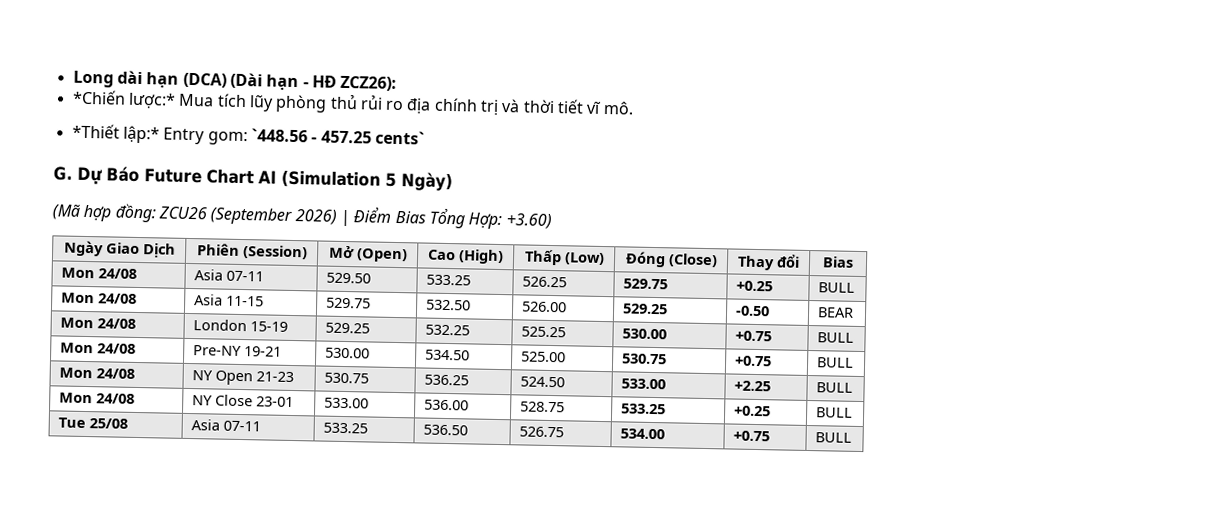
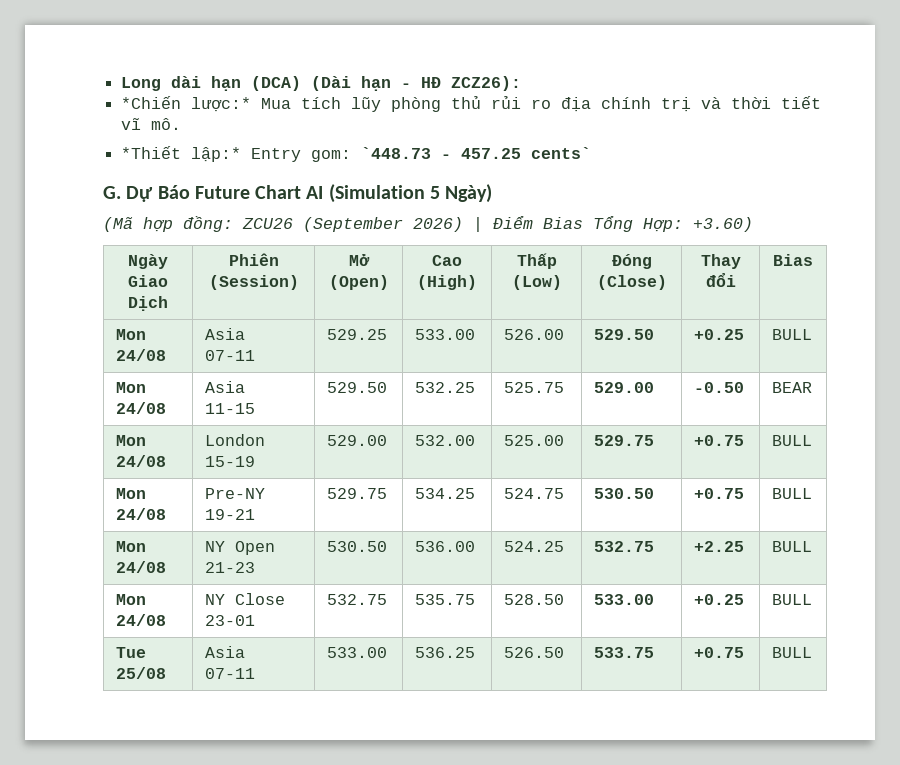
- *Thiết lập:* Entry gom: `448.56 - 457.25 cents`
+ *Thiết lập:* Entry gom: `448.73 - 457.25 cents`
- Mon 24/08 | Asia 07-11 | 529.50 | 533.25 | 526.25 | 529.75 | +0.25 | BULL
+ Mon 24/08 | Asia 07-11 | 529.25 | 533.00 | 526.00 | 529.50 | +0.25 | BULL
- Mon 24/08 | Asia 11-15 | 529.75 | 532.50 | 526.00 | 529.25 | -0.50 | BEAR
+ Mon 24/08 | Asia 11-15 | 529.50 | 532.25 | 525.75 | 529.00 | -0.50 | BEAR
- Mon 24/08 | London 15-19 | 529.25 | 532.25 | 525.25 | 530.00 | +0.75 | BULL
+ Mon 24/08 | London 15-19 | 529.00 | 532.00 | 525.00 | 529.75 | +0.75 | BULL
- Mon 24/08 | Pre-NY 19-21 | 530.00 | 534.50 | 525.00 | 530.75 | +0.75 | BULL
+ Mon 24/08 | Pre-NY 19-21 | 529.75 | 534.25 | 524.75 | 530.50 | +0.75 | BULL
- Mon 24/08 | NY Open 21-23 | 530.75 | 536.25 | 524.50 | 533.00 | +2.25 | BULL
+ Mon 24/08 | NY Open 21-23 | 530.50 | 536.00 | 524.25 | 532.75 | +2.25 | BULL
- Mon 24/08 | NY Close 23-01 | 533.00 | 536.00 | 528.75 | 533.25 | +0.25 | BULL
+ Mon 24/08 | NY Close 23-01 | 532.75 | 535.75 | 528.50 | 533.00 | +0.25 | BULL
- Tue 25/08 | Asia 07-11 | 533.25 | 536.50 | 526.75 | 534.00 | +0.75 | BULL
+ Tue 25/08 | Asia 07-11 | 533.00 | 536.25 | 526.50 | 533.75 | +0.75 | BULL

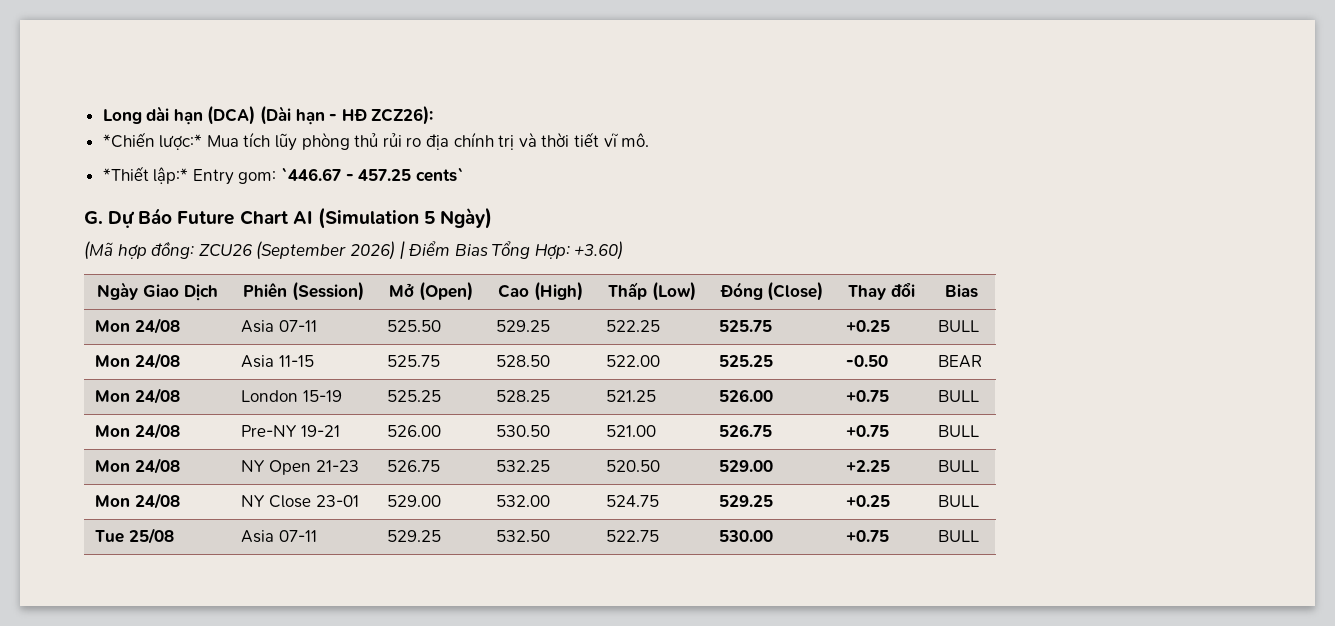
- *Thiết lập:* Entry gom: `448.73 - 457.25 cents`
+ *Thiết lập:* Entry gom: `446.67 - 457.25 cents`
- Mon 24/08 | Asia 07-11 | 529.25 | 533.00 | 526.00 | 529.50 | +0.25 | BULL
+ Mon 24/08 | Asia 07-11 | 525.50 | 529.25 | 522.25 | 525.75 | +0.25 | BULL
- Mon 24/08 | Asia 11-15 | 529.50 | 532.25 | 525.75 | 529.00 | -0.50 | BEAR
+ Mon 24/08 | Asia 11-15 | 525.75 | 528.50 | 522.00 | 525.25 | -0.50 | BEAR
- Mon 24/08 | London 15-19 | 529.00 | 532.00 | 525.00 | 529.75 | +0.75 | BULL
+ Mon 24/08 | London 15-19 | 525.25 | 528.25 | 521.25 | 526.00 | +0.75 | BULL
- Mon 24/08 | Pre-NY 19-21 | 529.75 | 534.25 | 524.75 | 530.50 | +0.75 | BULL
+ Mon 24/08 | Pre-NY 19-21 | 526.00 | 530.50 | 521.00 | 526.75 | +0.75 | BULL
- Mon 24/08 | NY Open 21-23 | 530.50 | 536.00 | 524.25 | 532.75 | +2.25 | BULL
+ Mon 24/08 | NY Open 21-23 | 526.75 | 532.25 | 520.50 | 529.00 | +2.25 | BULL
- Mon 24/08 | NY Close 23-01 | 532.75 | 535.75 | 528.50 | 533.00 | +0.25 | BULL
+ Mon 24/08 | NY Close 23-01 | 529.00 | 532.00 | 524.75 | 529.25 | +0.25 | BULL
- Tue 25/08 | Asia 07-11 | 533.00 | 536.25 | 526.50 | 533.75 | +0.75 | BULL
+ Tue 25/08 | Asia 07-11 | 529.25 | 532.50 | 522.75 | 530.00 | +0.75 | BULL

